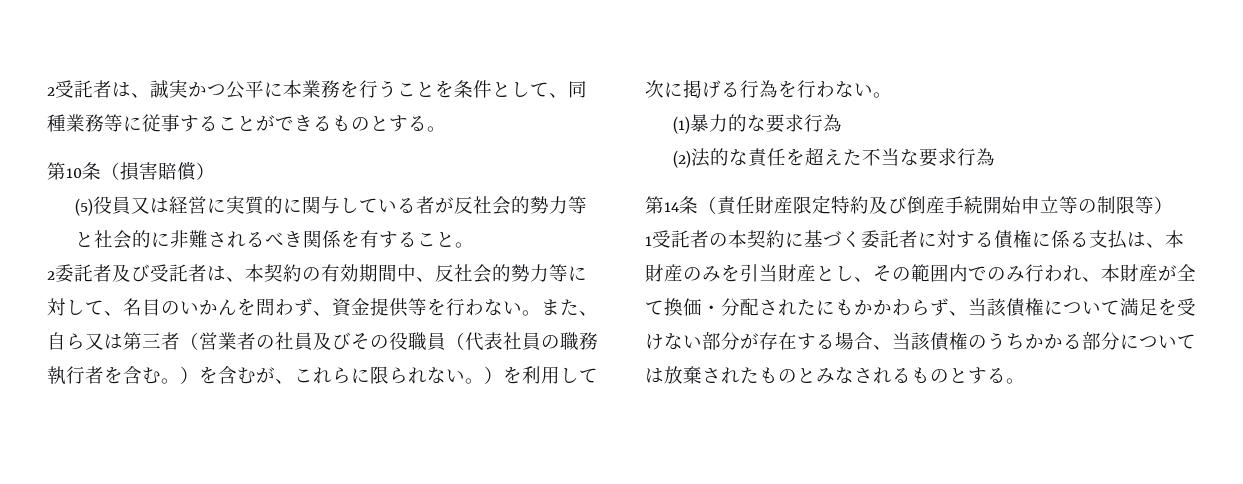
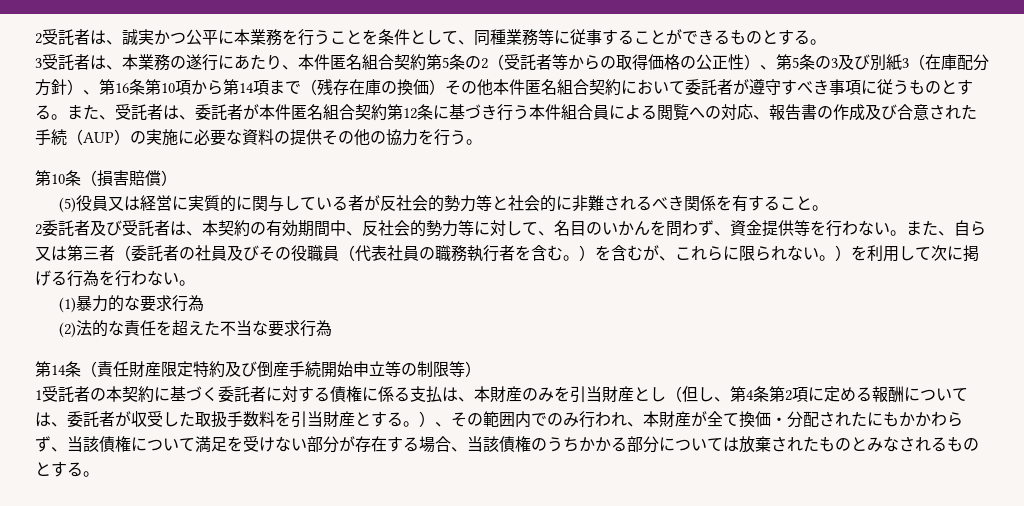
+ 3受託者は、本業務の遂行にあたり、本件匿名組合契約第5条の2（受託者等からの取得価格の公正性）、第5条の3及び別紙3（在庫配分方針）、第16条第10項から第14項まで（残存在庫の換価）その他本件匿名組合契約において委託者が遵守すべき事項に従うものとする。また、受託者は、委託者が本件匿名組合契約第12条に基づき行う本件組合員による閲覧への対応、報告書の作成及び合意された手続（AUP）の実施に必要な資料の提供その他の協力を行う。
- また、自ら又は第三者（営業者の社員及びその役職員（代表社員の職務執行者を含む。）を含むが、これらに限られない。）を利用して次に掲げる行為を行わない。
+ また、自ら又は第三者（委託者の社員及びその役職員（代表社員の職務執行者を含む。）を含むが、これらに限られない。）を利用して次に掲げる行為を行わない。
- 1受託者の本契約に基づく委託者に対する債権に係る支払は、本財産のみを引当財産とし、その範囲内でのみ行われ、本財産が全て換価・分配されたにもかかわらず、当該債権について満足を受けない部分が存在する場合、当該債権のうちかかる部分については放棄されたものとみなされるものとする。
+ 1受託者の本契約に基づく委託者に対する債権に係る支払は、本財産のみを引当財産とし（但し、第4条第2項に定める報酬については、委託者が収受した取扱手数料を引当財産とする。）、その範囲内でのみ行われ、本財産が全て換価・分配されたにもかかわらず、当該債権について満足を受けない部分が存在する場合、当該債権のうちかかる部分については放棄されたものとみなされるものとする。

